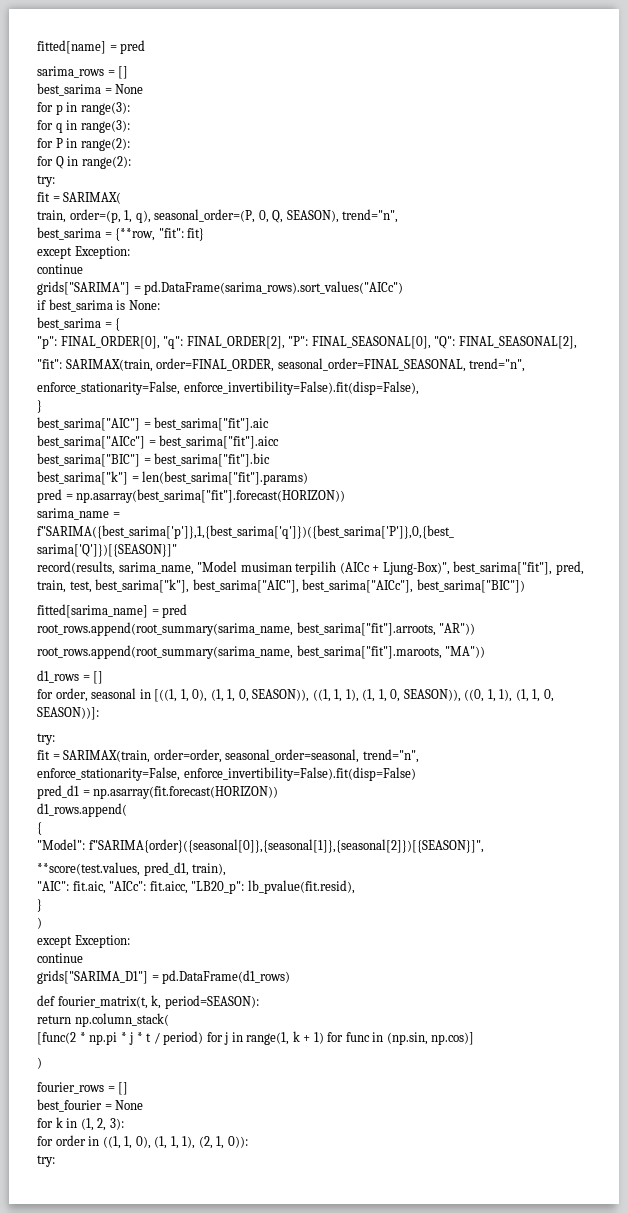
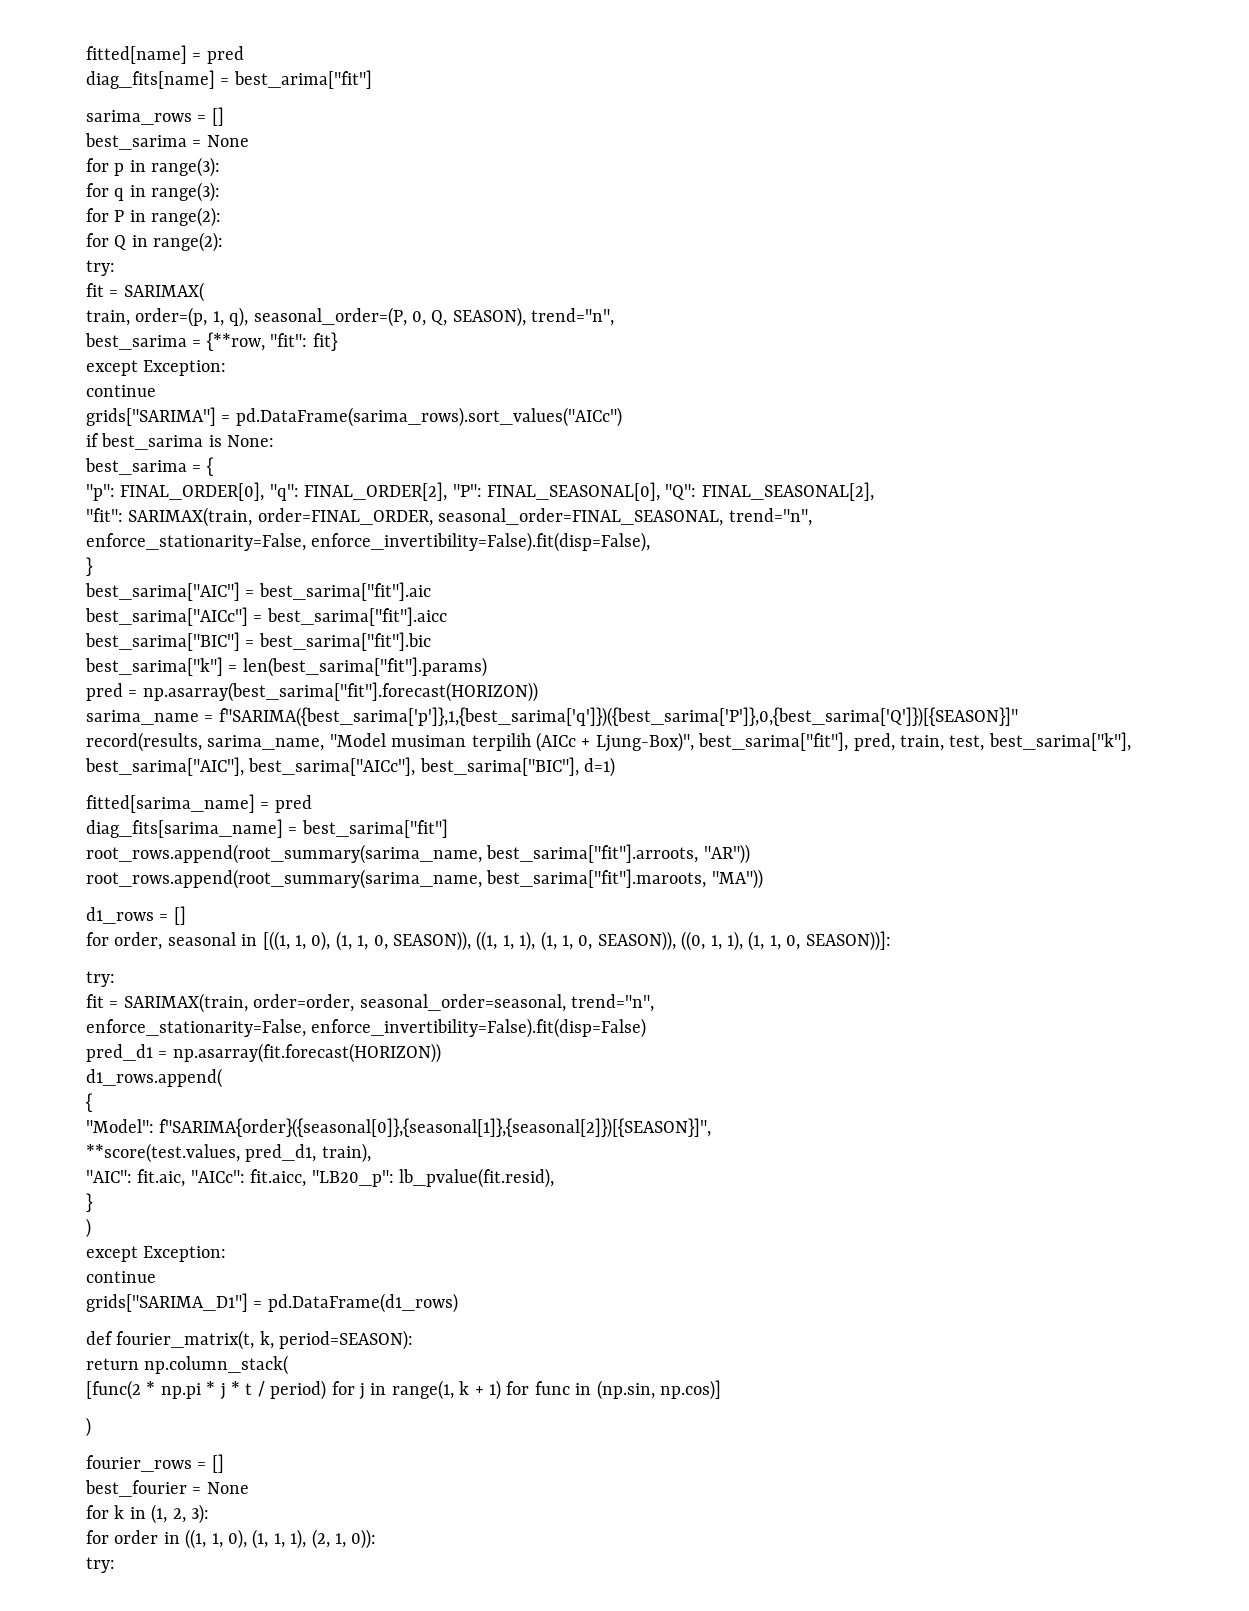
+ diag_fits[name] = best_arima["fit"]
- record(results, sarima_name, "Model musiman terpilih (AICc + Ljung-Box)", best_sarima["fit"], pred, train, test, best_sarima["k"], best_sarima["AIC"], best_sarima["AICc"], best_sarima["BIC"])
+ record(results, sarima_name, "Model musiman terpilih (AICc + Ljung-Box)", best_sarima["fit"], pred, train, test, best_sarima["k"], best_sarima["AIC"], best_sarima["AICc"], best_sarima["BIC"], d=1)
+ diag_fits[sarima_name] = best_sarima["fit"]

